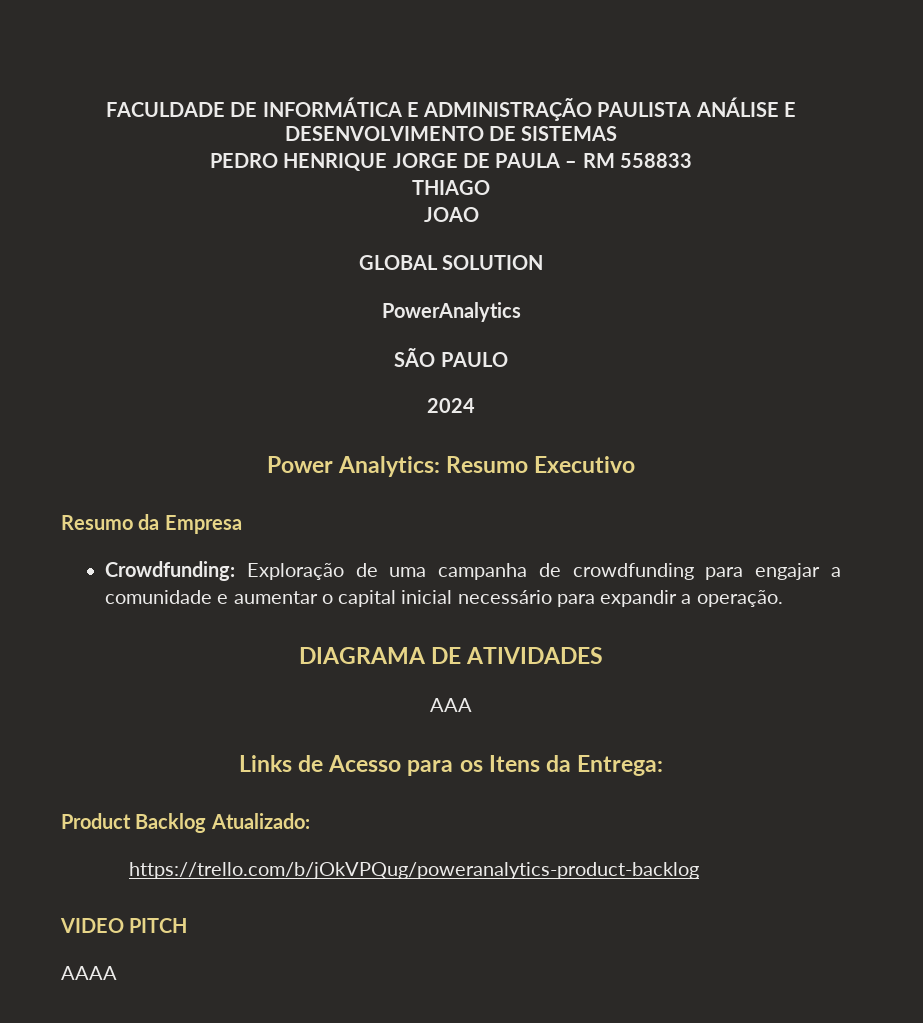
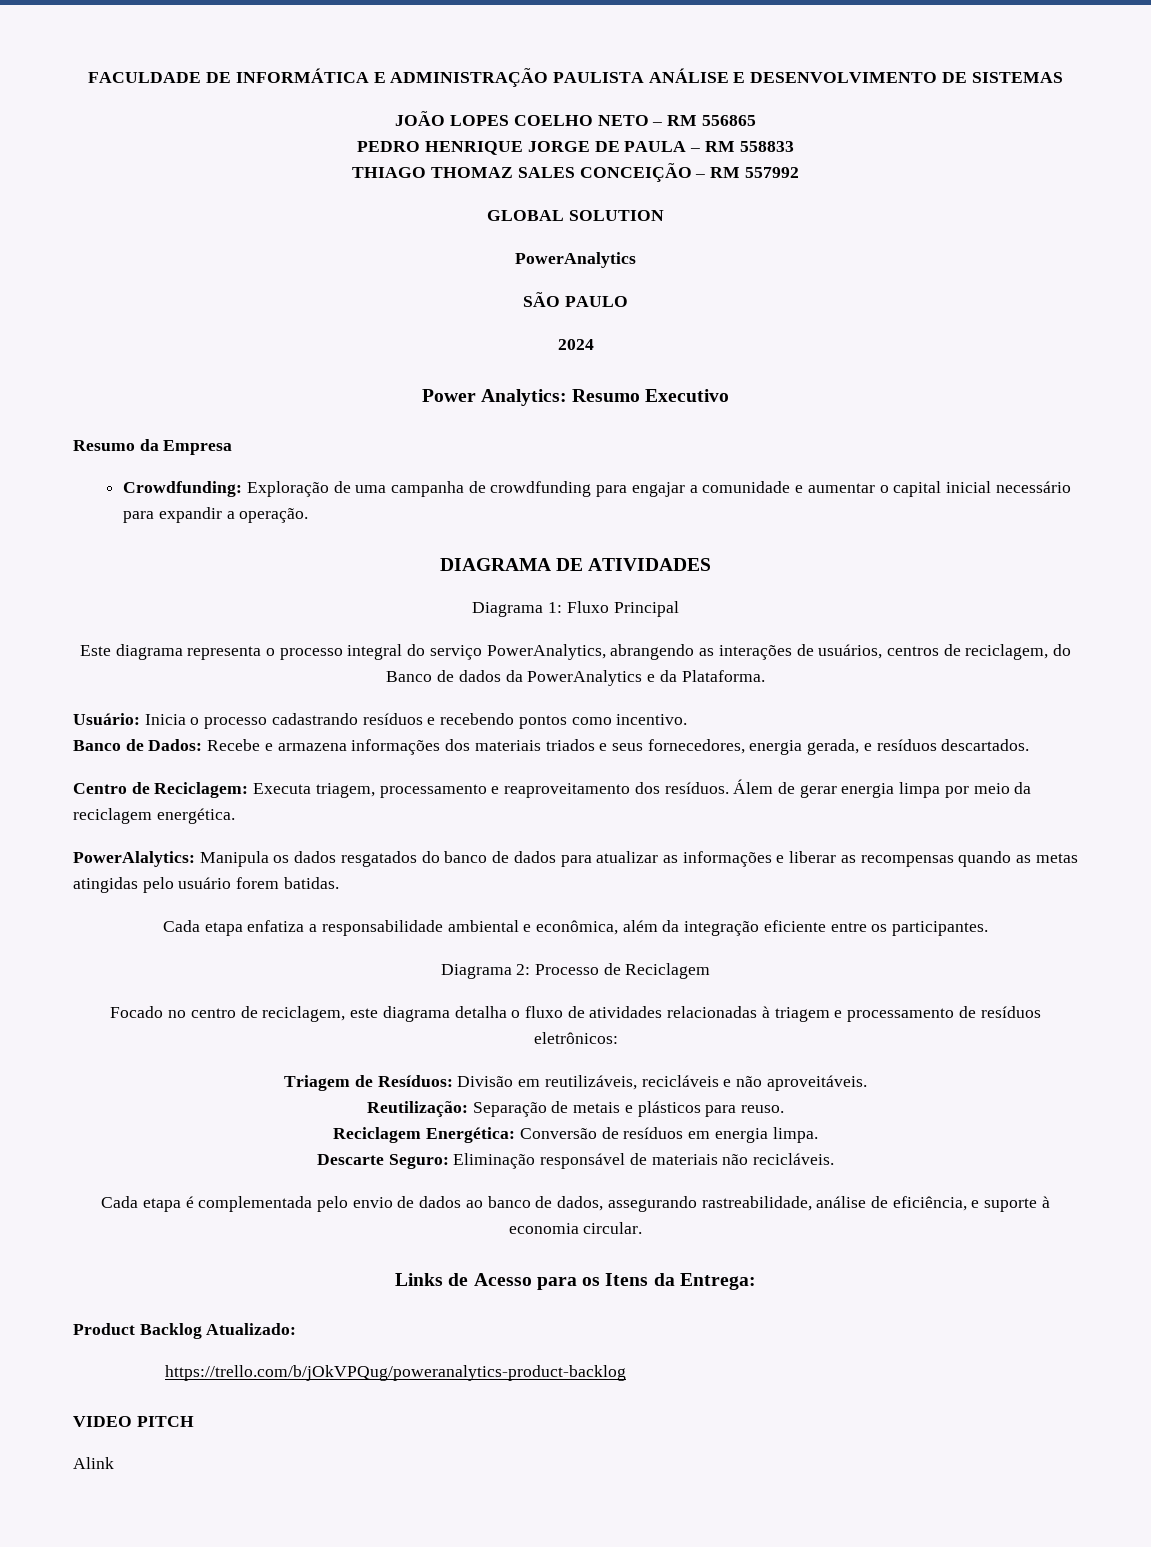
+ JOÃO LOPES COELHO NETO – RM 556865
- THIAGO
- JOAO
+ THIAGO THOMAZ SALES CONCEIÇÃO – RM 557992
- AAA
+ Diagrama 1: Fluxo Principal
+ Este diagrama representa o processo integral do serviço PowerAnalytics, abrangendo as interações de usuários, centros de reciclagem, do Banco de dados da PowerAnalytics e da Plataforma.
+ Usuário: Inicia o processo cadastrando resíduos e recebendo pontos como incentivo.
+ Banco de Dados: Recebe e armazena informações dos materiais triados e seus fornecedores, energia gerada, e resíduos descartados.
+ Centro de Reciclagem: Executa triagem, processamento e reaproveitamento dos resíduos. Álem de gerar energia limpa por meio da reciclagem energética.
+ PowerAlalytics: Manipula os dados resgatados do banco de dados para atualizar as informações e liberar as recompensas quando as metas atingidas pelo usuário forem batidas.
+ Cada etapa enfatiza a responsabilidade ambiental e econômica, além da integração eficiente entre os participantes.
+ Diagrama 2: Processo de Reciclagem
+ Focado no centro de reciclagem, este diagrama detalha o fluxo de atividades relacionadas à triagem e processamento de resíduos eletrônicos:
+ Triagem de Resíduos: Divisão em reutilizáveis, recicláveis e não aproveitáveis.
+ Reutilização: Separação de metais e plásticos para reuso.
+ Reciclagem Energética: Conversão de resíduos em energia limpa.
+ Descarte Seguro: Eliminação responsável de materiais não recicláveis.
+ Cada etapa é complementada pelo envio de dados ao banco de dados, assegurando rastreabilidade, análise de eficiência, e suporte à economia circular.
- AAAA
+ Alink

